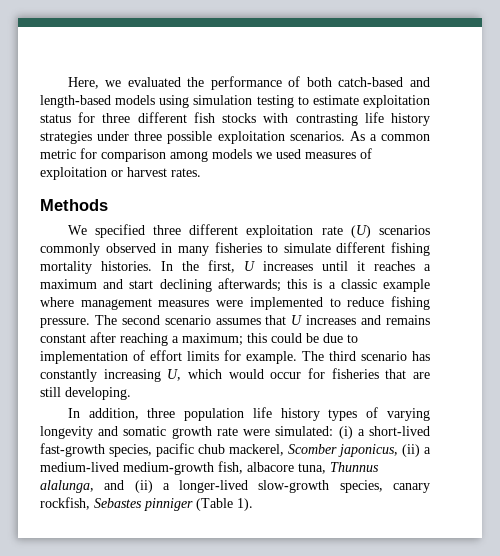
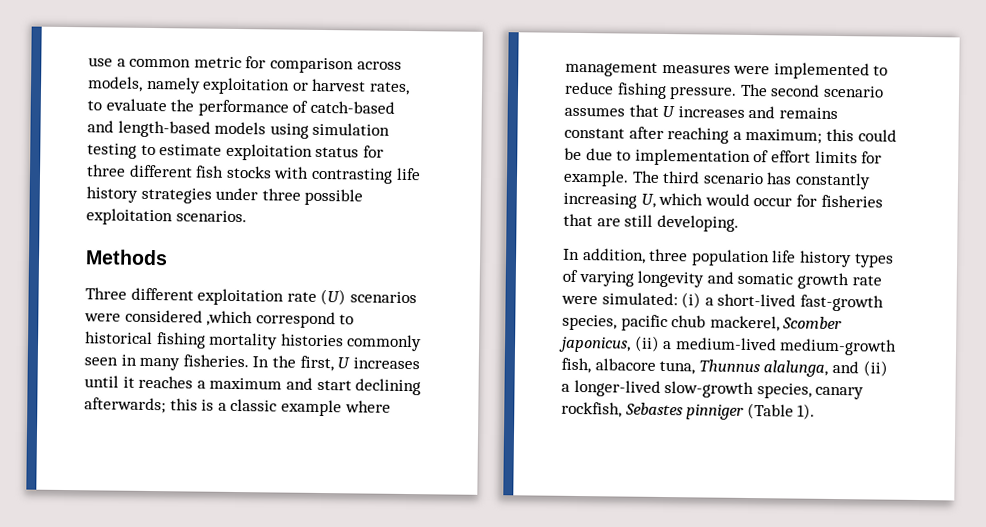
- Here, we evaluated the performance of both catch-based and length-based models using simulation testing to estimate exploitation status for three different fish stocks with contrasting life history strategies under three possible exploitation scenarios. As a common metric for comparison among models we used measures of exploitation or harvest rates.
+ use a common metric for comparison across models, namely exploitation or harvest rates, to evaluate the performance of catch-based and length-based models using simulation testing to estimate exploitation status for three different fish stocks with contrasting life history strategies under three possible exploitation scenarios.
  Methods
- We specified three different exploitation rate (U) scenarios commonly observed in many fisheries to simulate different fishing mortality histories.
+ Three different exploitation rate (U) scenarios were considered ,which correspond to historical fishing mortality histories commonly seen in many fisheries.

